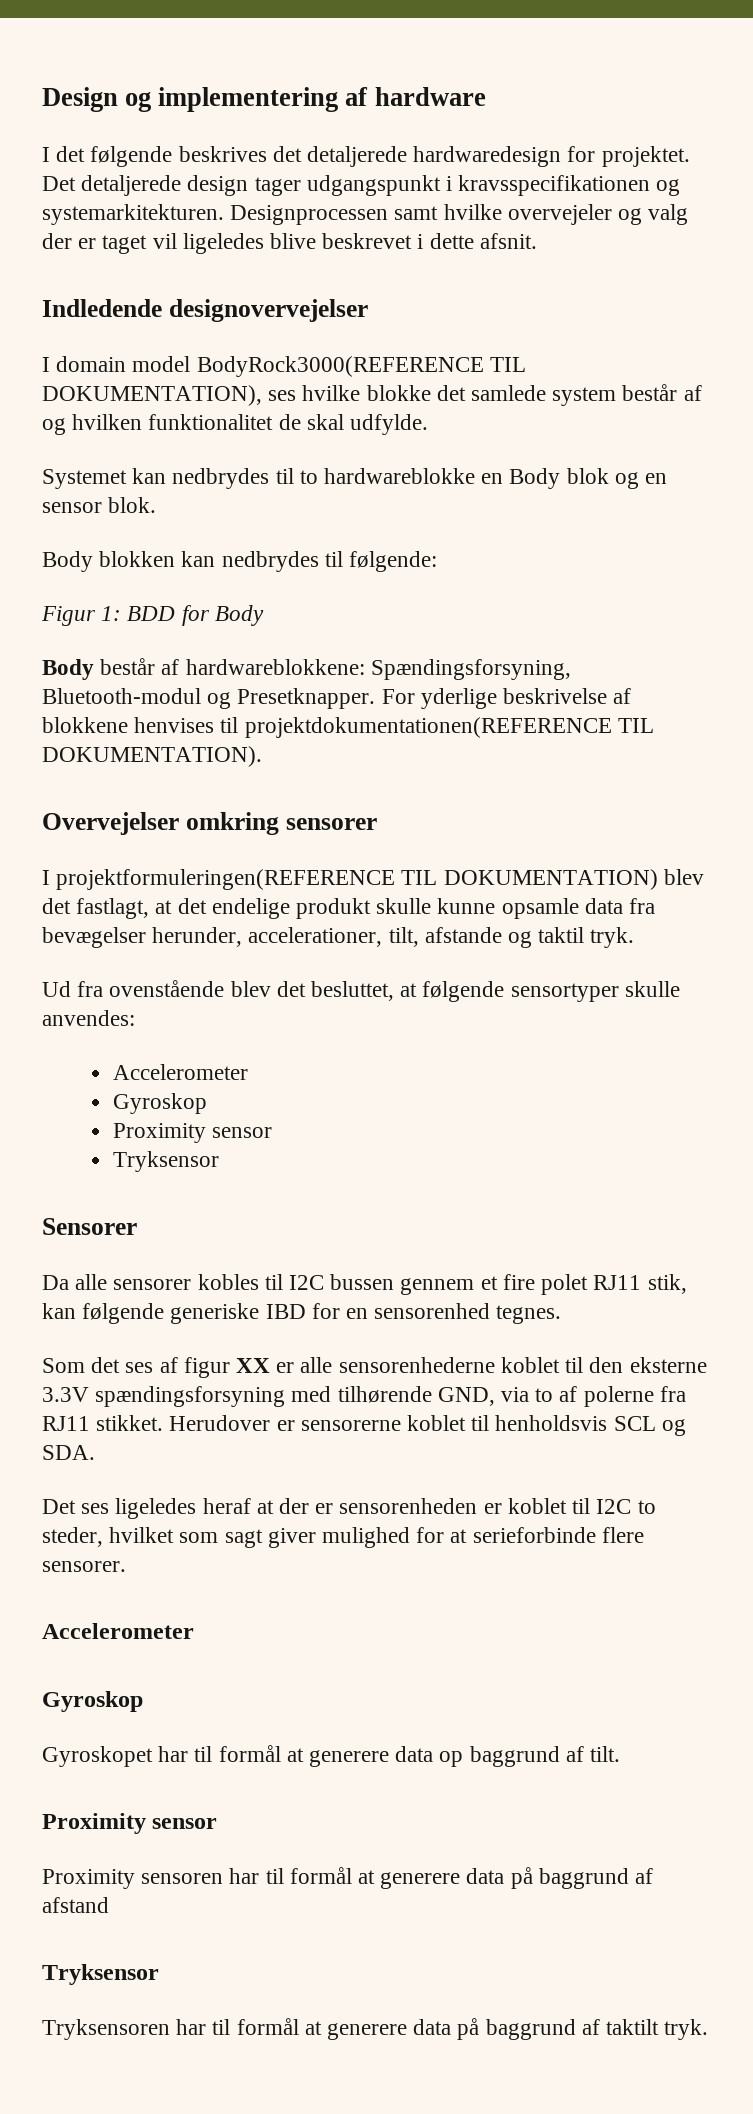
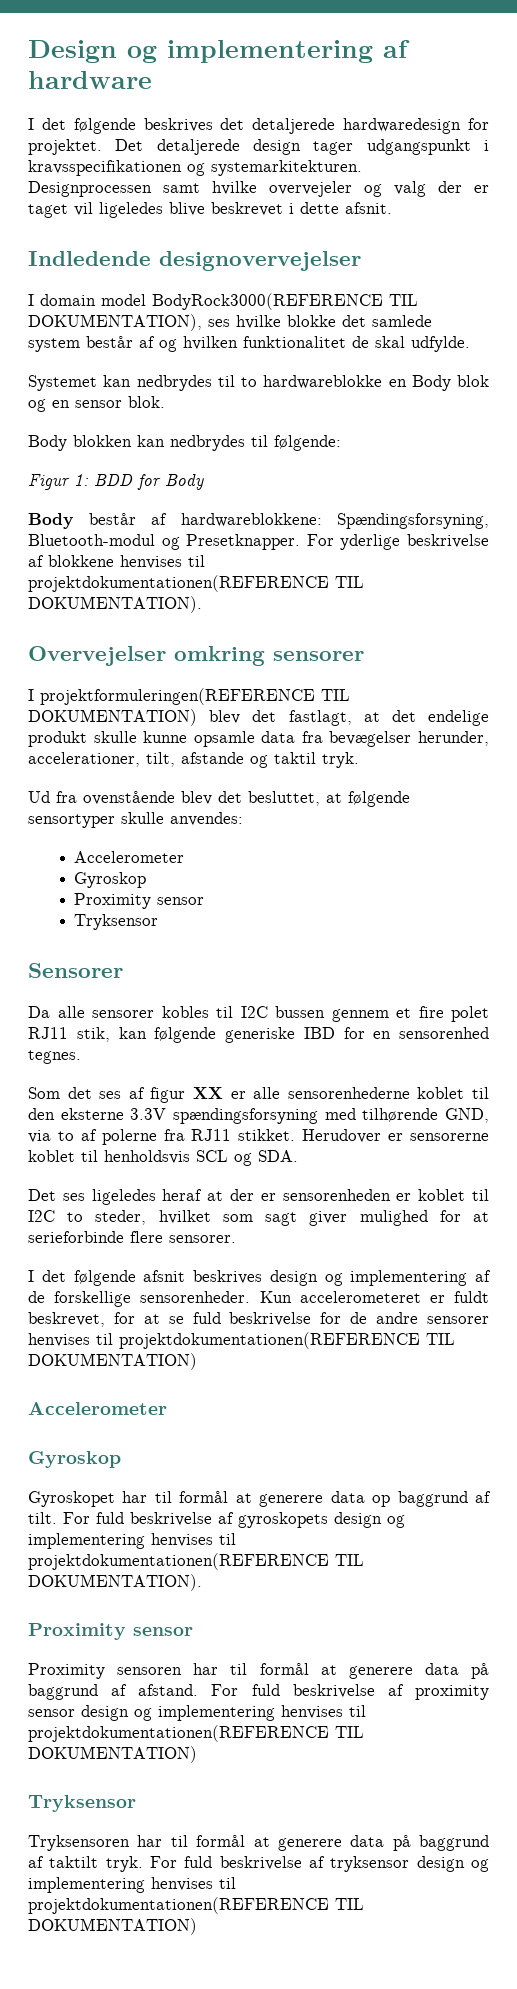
+ I det følgende afsnit beskrives design og implementering af de forskellige sensorenheder. Kun accelerometeret er fuldt beskrevet, for at se fuld beskrivelse for de andre sensorer henvises til projektdokumentationen(REFERENCE TIL DOKUMENTATION)
+ For fuld beskrivelse af gyroskopets design og implementering henvises til projektdokumentationen(REFERENCE TIL DOKUMENTATION).
- Proximity sensoren har til formål at generere data på baggrund af afstand
+ Proximity sensoren har til formål at generere data på baggrund af afstand. For fuld beskrivelse af proximity sensor design og implementering henvises til projektdokumentationen(REFERENCE TIL DOKUMENTATION)
+ For fuld beskrivelse af tryksensor design og implementering henvises til projektdokumentationen(REFERENCE TIL DOKUMENTATION)

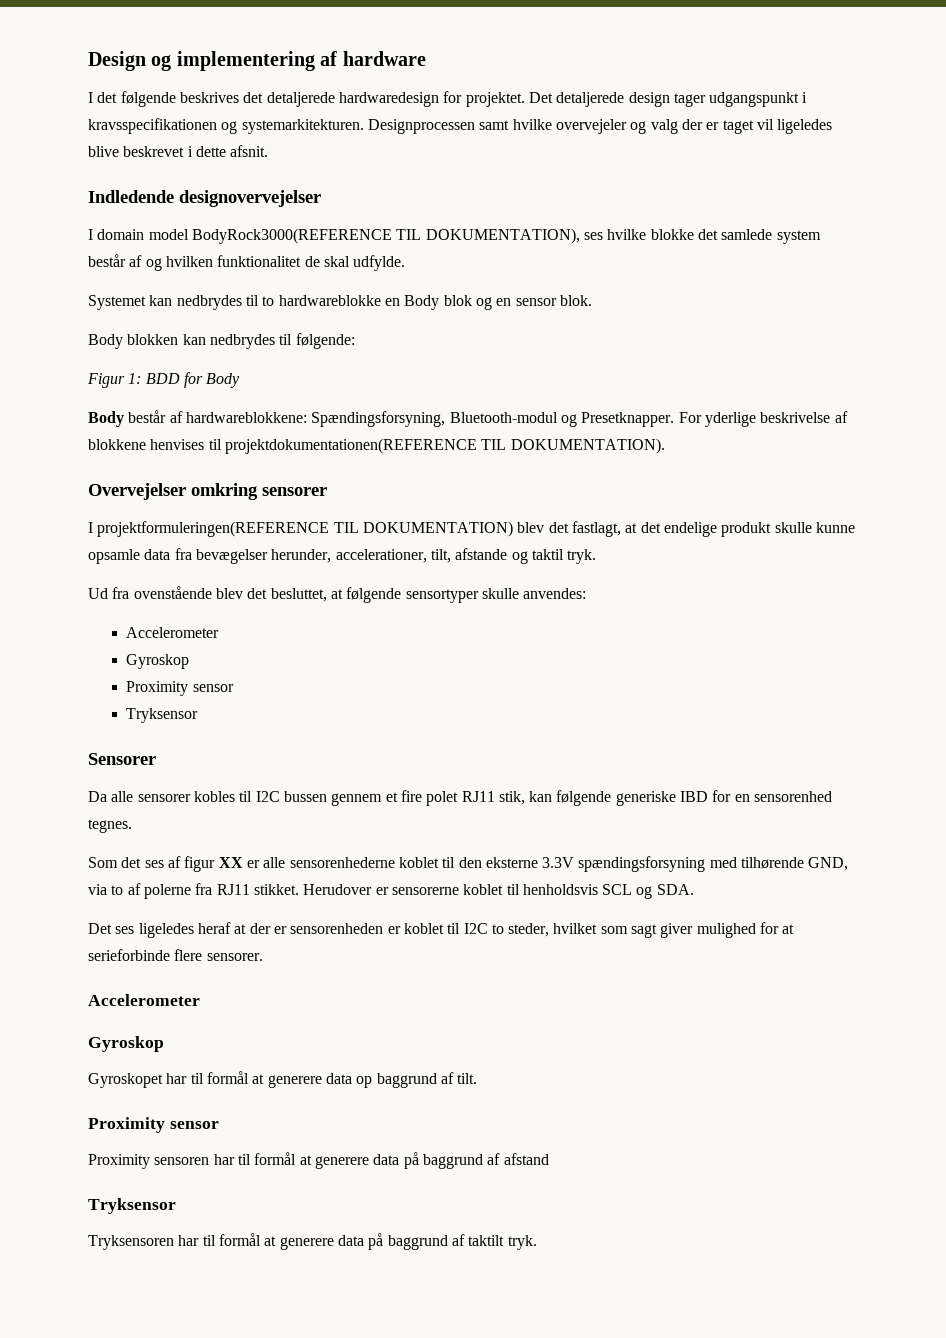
- I det følgende afsnit beskrives design og implementering af de forskellige sensorenheder. Kun accelerometeret er fuldt beskrevet, for at se fuld beskrivelse for de andre sensorer henvises til projektdokumentationen(REFERENCE TIL DOKUMENTATION)
- For fuld beskrivelse af gyroskopets design og implementering henvises til projektdokumentationen(REFERENCE TIL DOKUMENTATION).
- Proximity sensoren har til formål at generere data på baggrund af afstand. For fuld beskrivelse af proximity sensor design og implementering henvises til projektdokumentationen(REFERENCE TIL DOKUMENTATION)
+ Proximity sensoren har til formål at generere data på baggrund af afstand
- For fuld beskrivelse af tryksensor design og implementering henvises til projektdokumentationen(REFERENCE TIL DOKUMENTATION)

